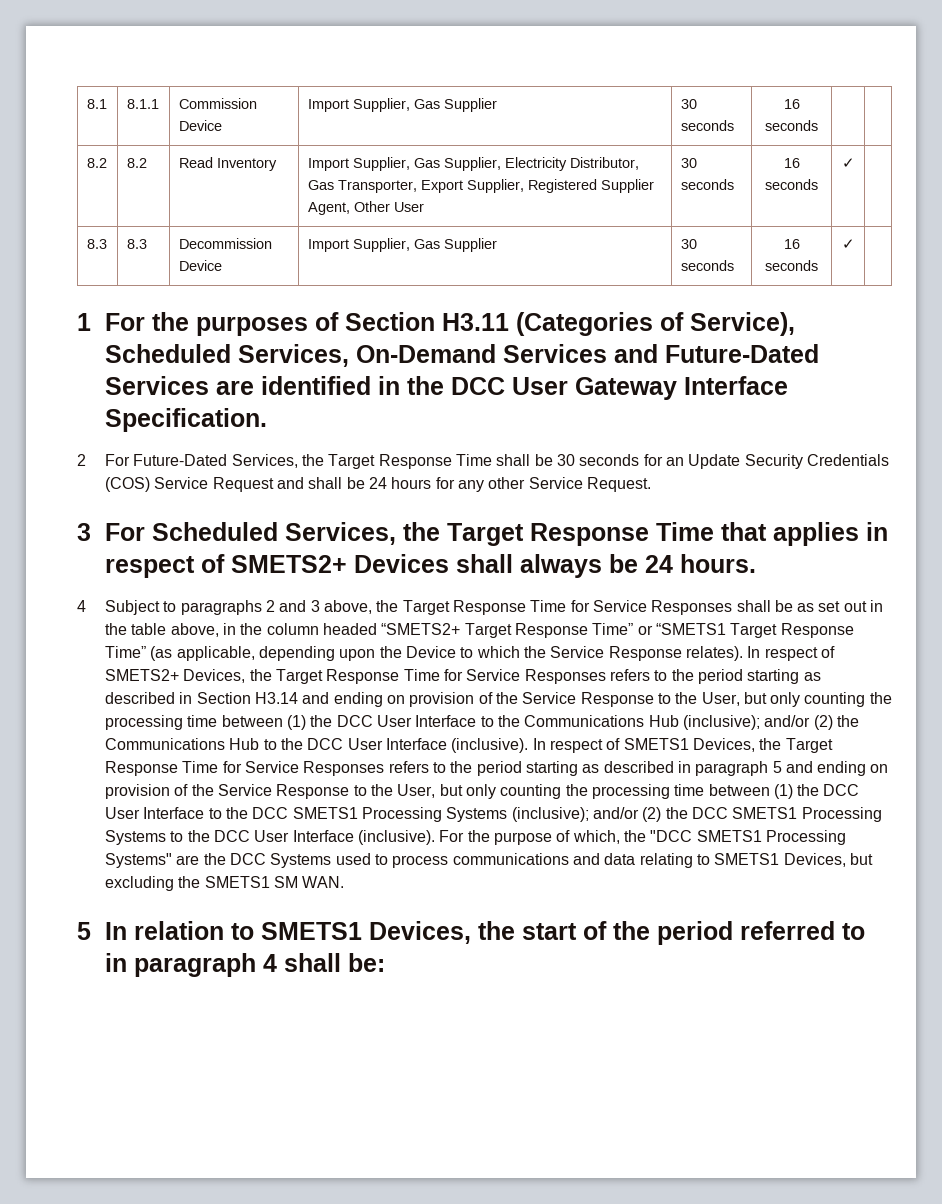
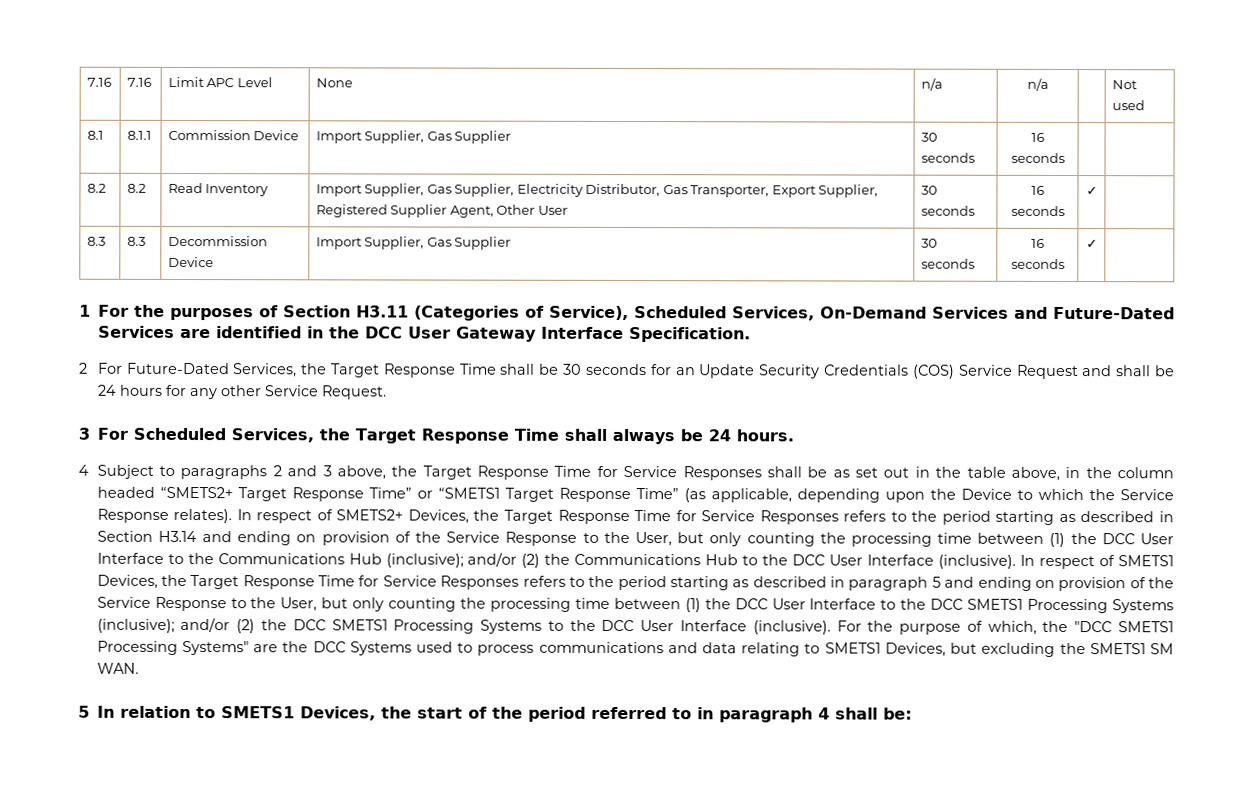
+ 7.16 | 7.16 | Limit APC Level | None | n/a | n/a | | Not used
- 3 For Scheduled Services, the Target Response Time that applies in respect of SMETS2+ Devices shall always be 24 hours.
+ 3 For Scheduled Services, the Target Response Time shall always be 24 hours.

